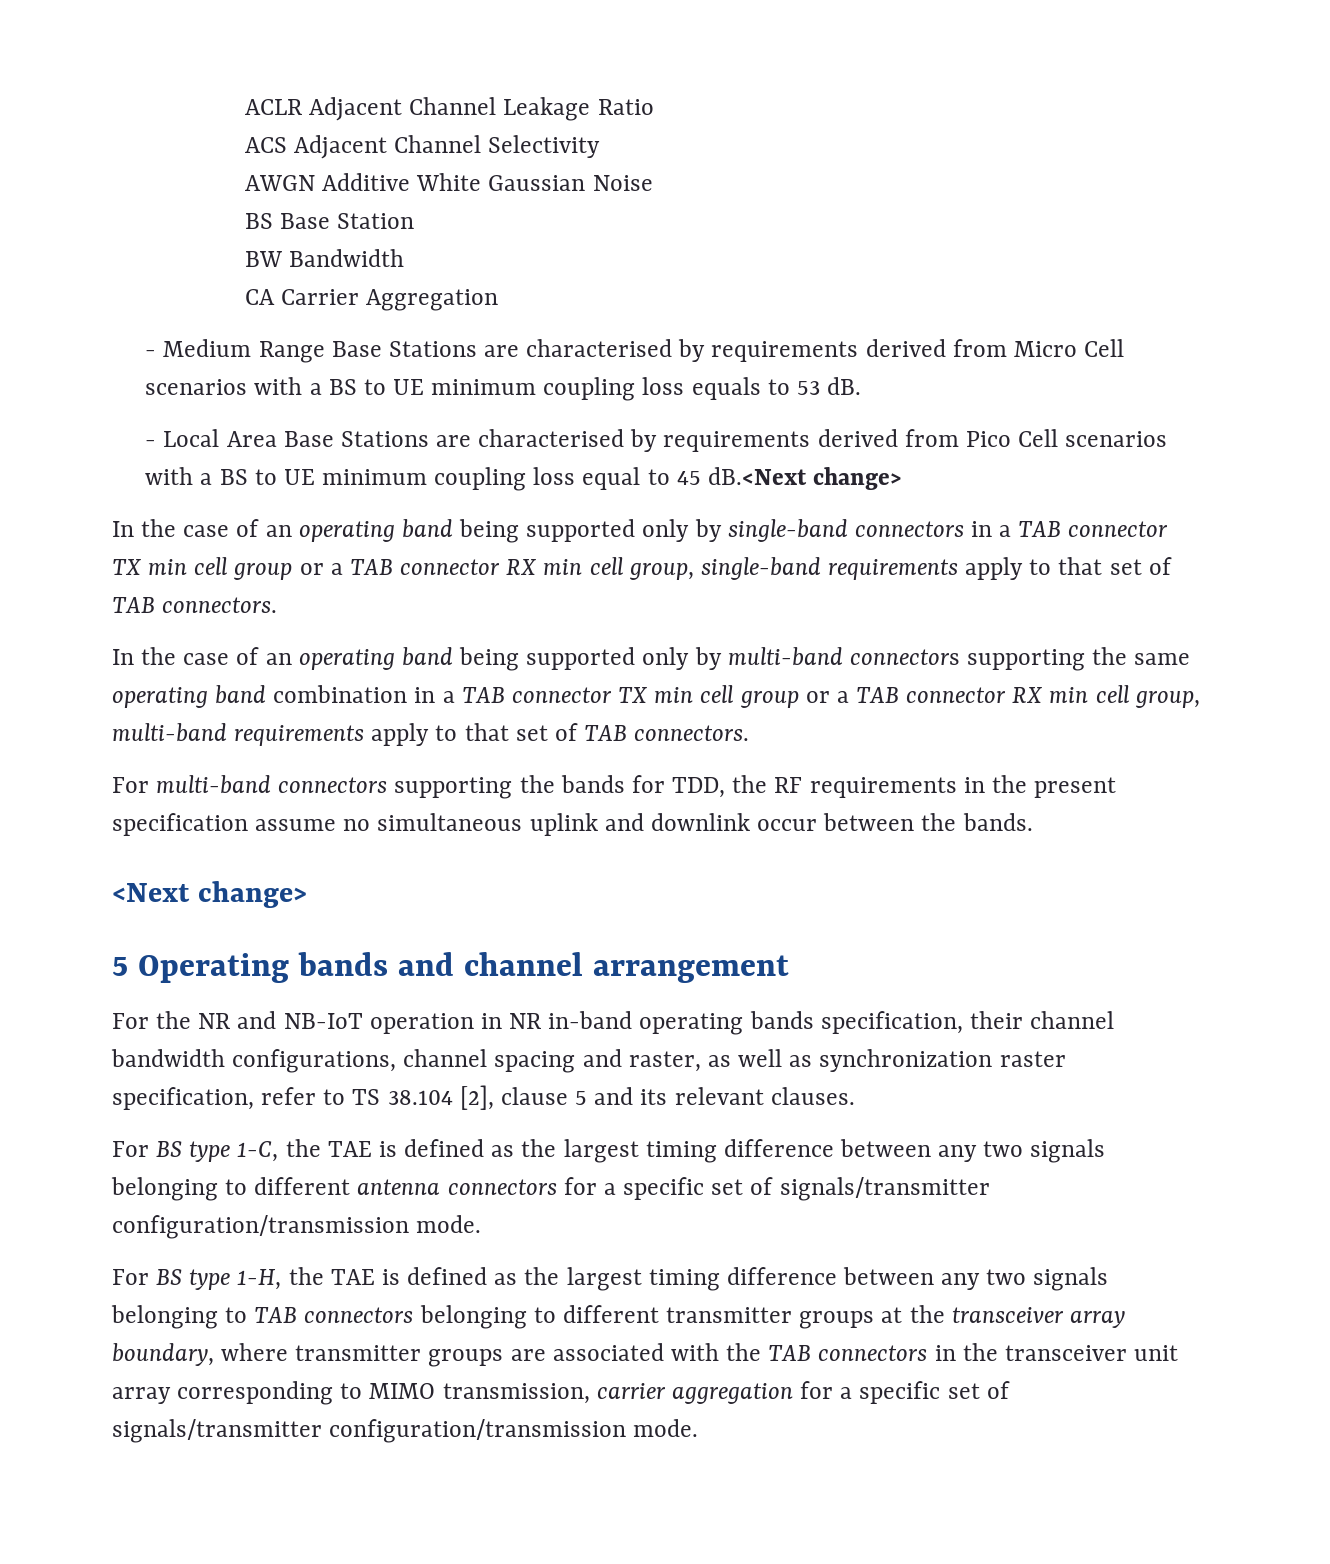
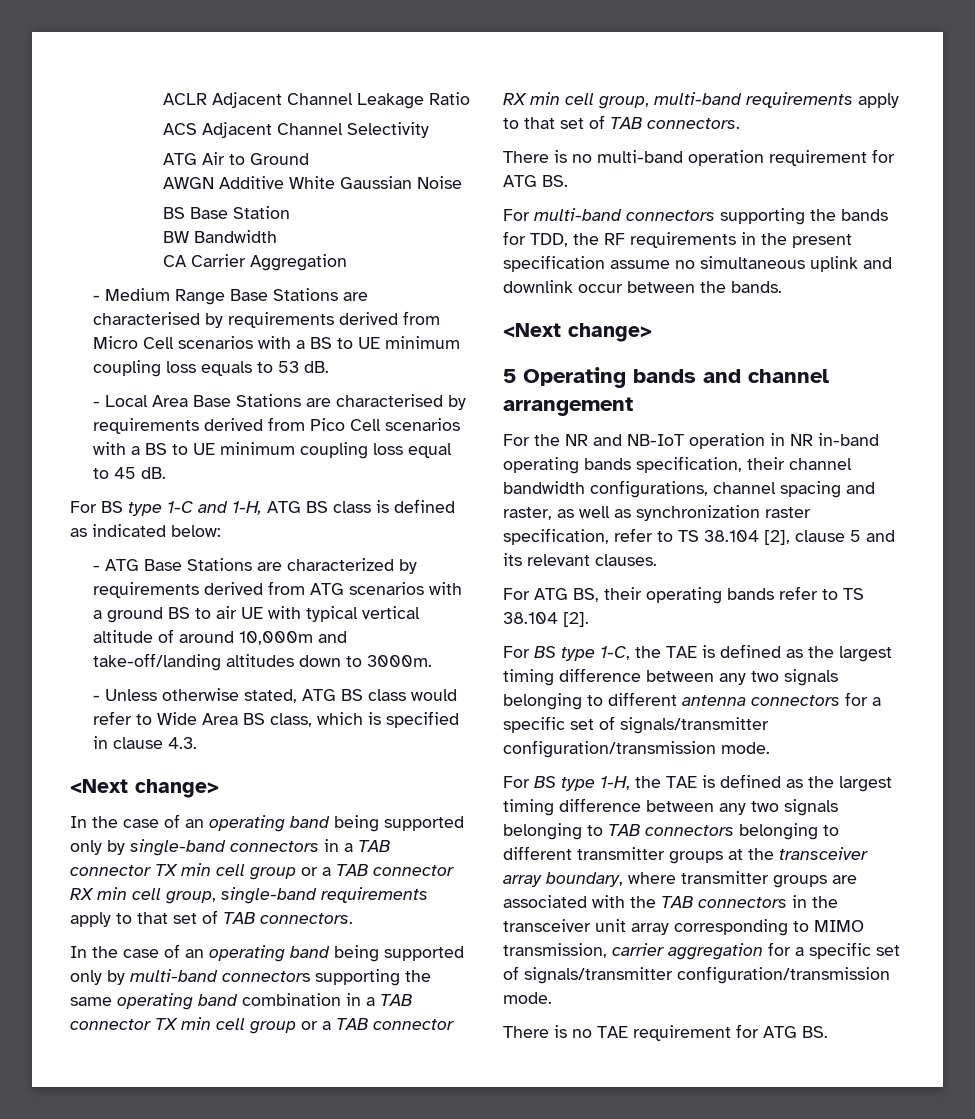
+ ATG Air to Ground
- - Local Area Base Stations are characterised by requirements derived from Pico Cell scenarios with a BS to UE minimum coupling loss equal to 45 dB.<Next change>
+ - Local Area Base Stations are characterised by requirements derived from Pico Cell scenarios with a BS to UE minimum coupling loss equal to 45 dB.
+ For BS type 1-C and 1-H, ATG BS class is defined as indicated below:
+ - ATG Base Stations are characterized by requirements derived from ATG scenarios with a ground BS to air UE with typical vertical altitude of around 10,000m and take-off/landing altitudes down to 3000m.
+ - Unless otherwise stated, ATG BS class would refer to Wide Area BS class, which is specified in clause 4.3.
+ <Next change>
+ There is no multi-band operation requirement for ATG BS.
+ For ATG BS, their operating bands refer to TS 38.104 [2].
+ There is no TAE requirement for ATG BS.

